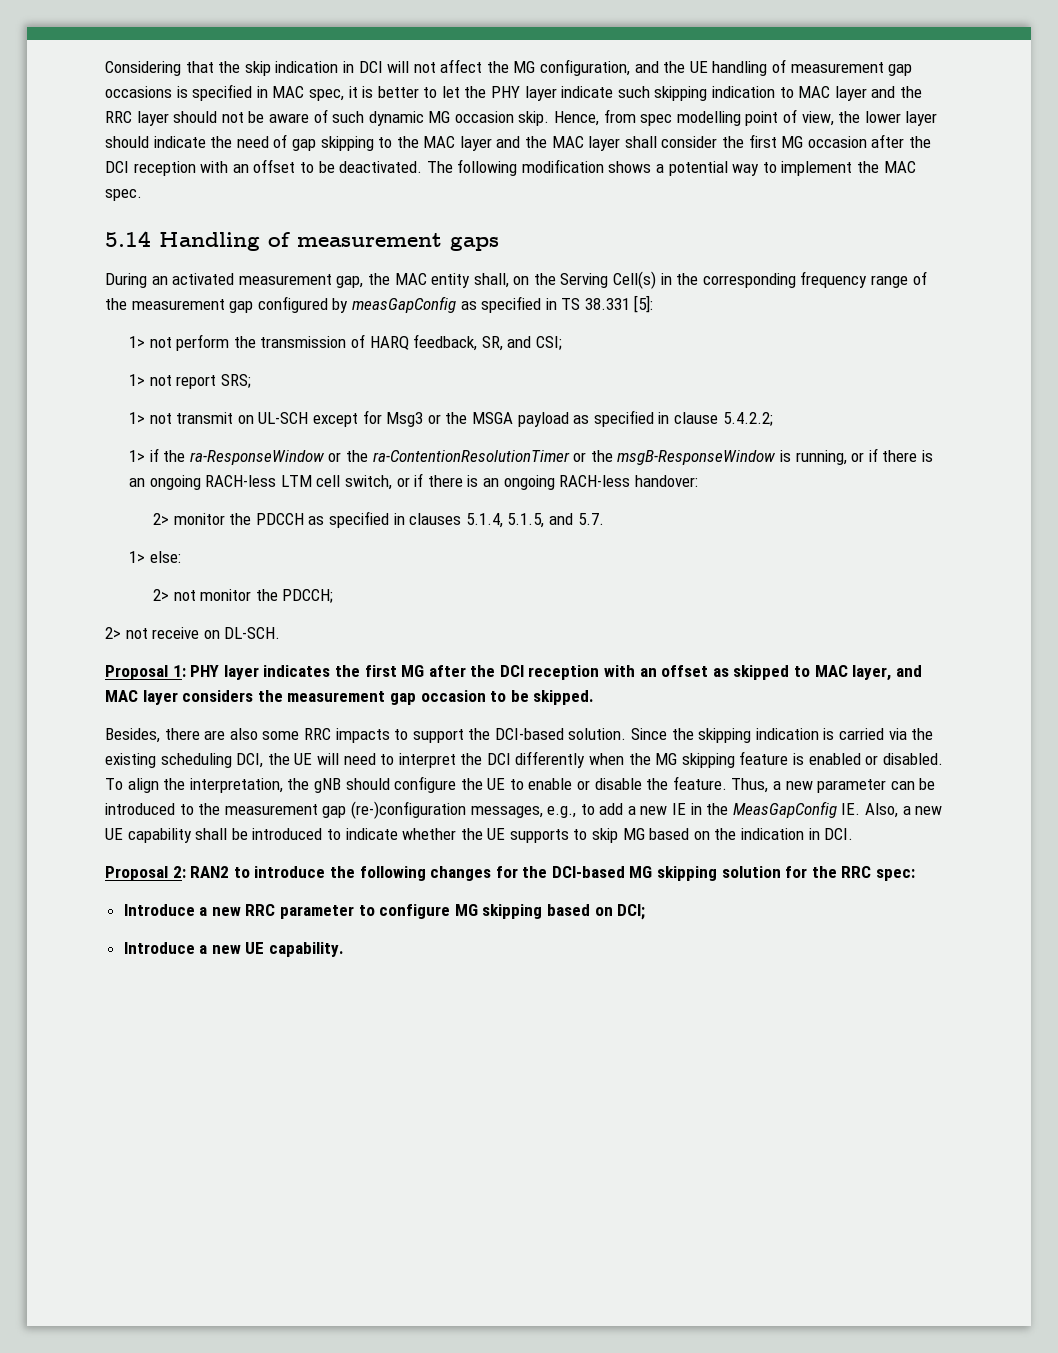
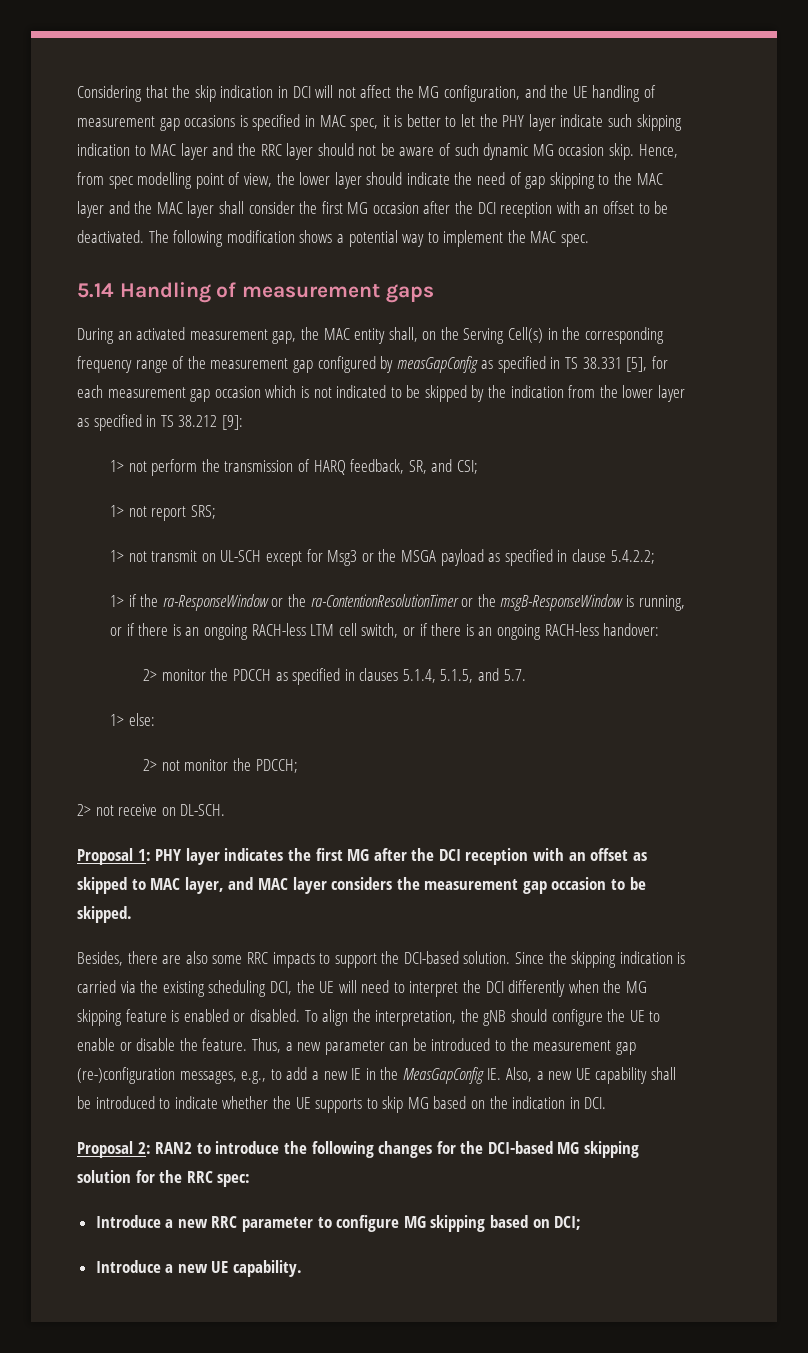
- During an activated measurement gap, the MAC entity shall, on the Serving Cell(s) in the corresponding frequency range of the measurement gap configured by measGapConfig as specified in TS 38.331 [5]:
+ During an activated measurement gap, the MAC entity shall, on the Serving Cell(s) in the corresponding frequency range of the measurement gap configured by measGapConfig as specified in TS 38.331 [5], for each measurement gap occasion which is not indicated to be skipped by the indication from the lower layer as specified in TS 38.212 [9]:

